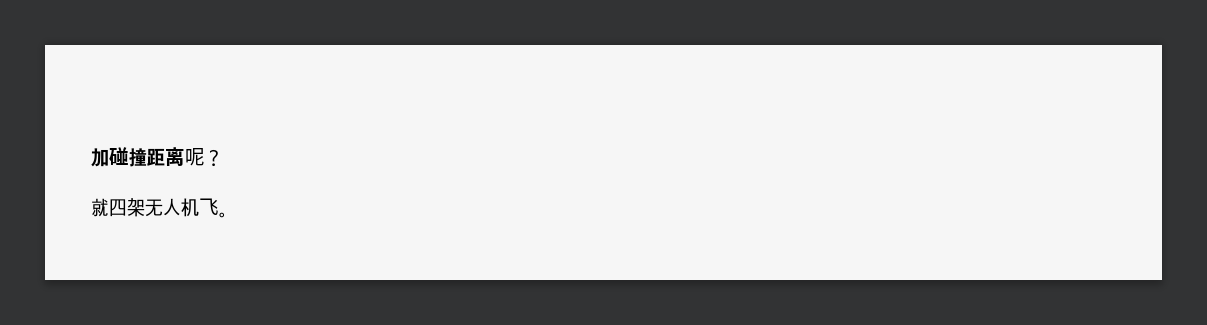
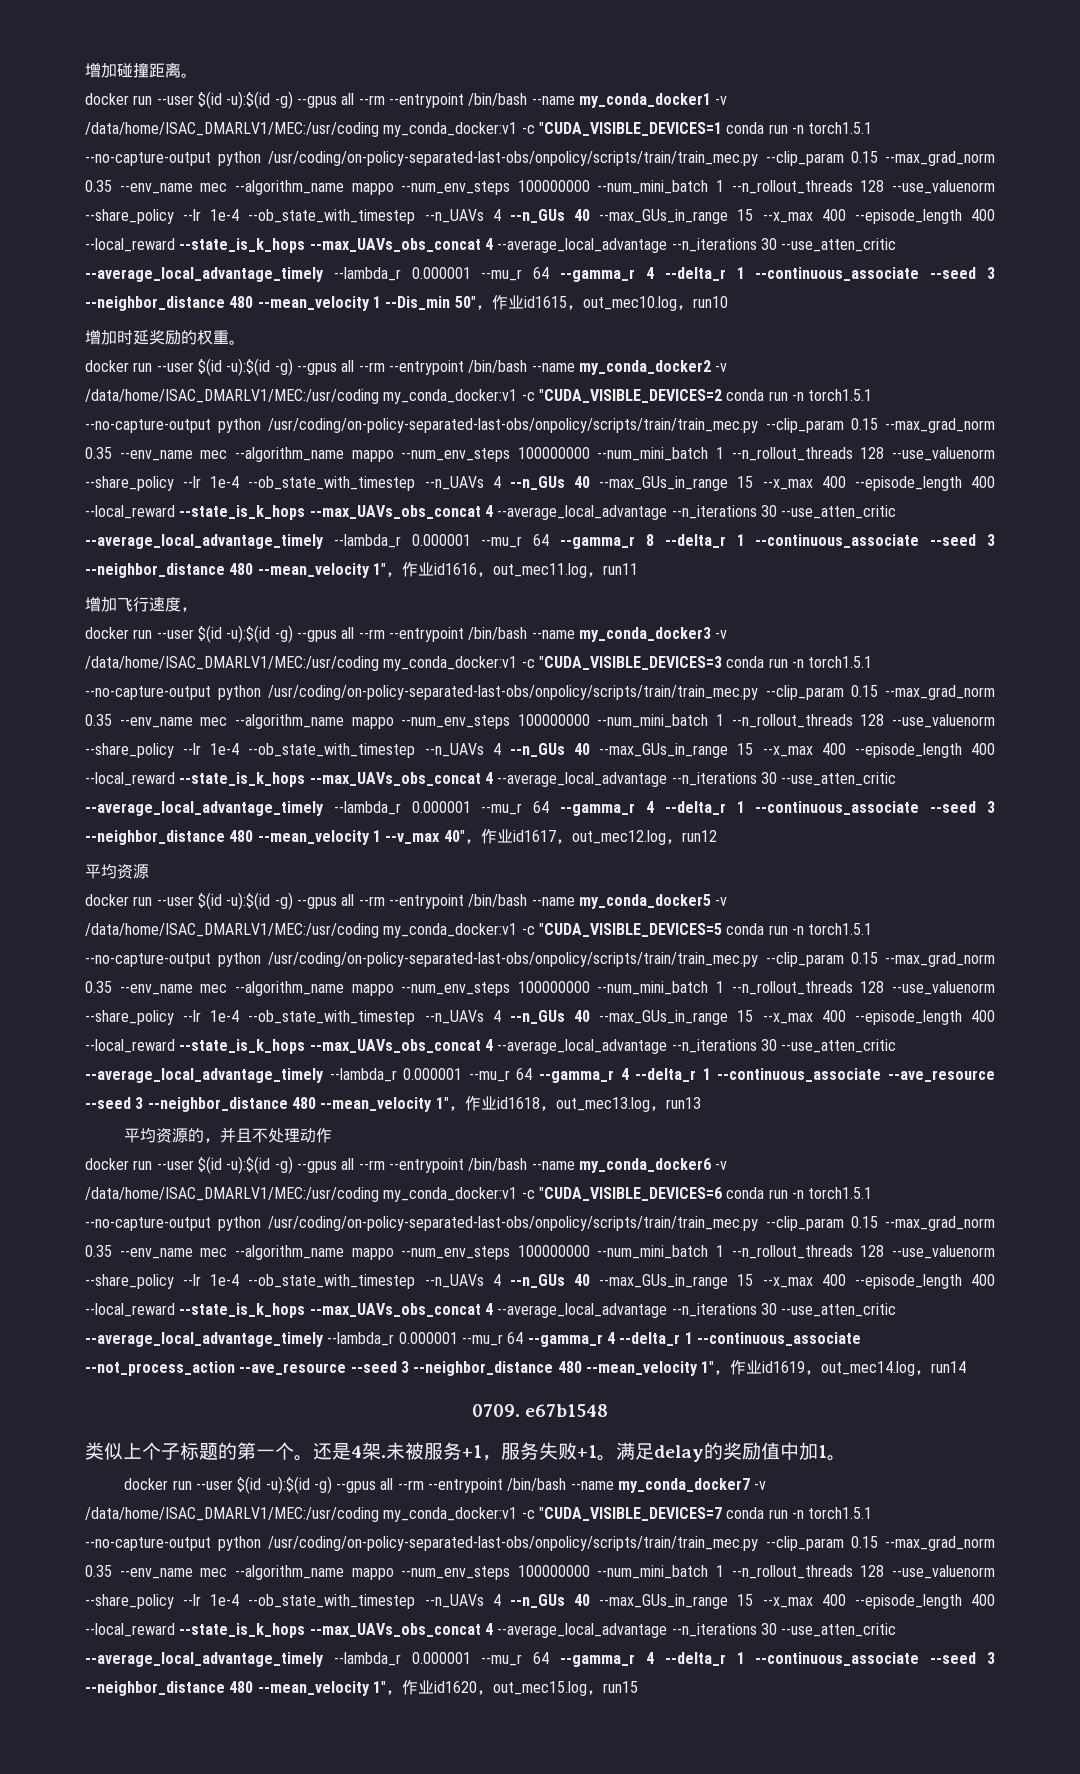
- 加碰撞距离呢？
- 就四架无人机飞。
+ 增加碰撞距离。
+ docker run --user $(id -u):$(id -g) --gpus all --rm --entrypoint /bin/bash --name my_conda_docker1 -v /data/home/ISAC_DMARLV1/MEC:/usr/coding my_conda_docker:v1 -c "CUDA_VISIBLE_DEVICES=1 conda run -n torch1.5.1 --no-capture-output python /usr/coding/on-policy-separated-last-obs/onpolicy/scripts/train/train_mec.py --clip_param 0.15 --max_grad_norm 0.35 --env_name mec --algorithm_name mappo --num_env_steps 100000000 --num_mini_batch 1 --n_rollout_threads 128 --use_valuenorm --share_policy --lr 1e-4 --ob_state_with_timestep --n_UAVs 4 --n_GUs 40 --max_GUs_in_range 15 --x_max 400 --episode_length 400 --local_reward --state_is_k_hops --max_UAVs_obs_concat 4 --average_local_advantage --n_iterations 30 --use_atten_critic --average_local_advantage_timely --lambda_r 0.000001 --mu_r 64 --gamma_r 4 --delta_r 1 --continuous_associate --seed 3 --neighbor_distance 480 --mean_velocity 1 --Dis_min 50"，作业id1615，out_mec10.log，run10
+ 增加时延奖励的权重。
+ docker run --user $(id -u):$(id -g) --gpus all --rm --entrypoint /bin/bash --name my_conda_docker2 -v /data/home/ISAC_DMARLV1/MEC:/usr/coding my_conda_docker:v1 -c "CUDA_VISIBLE_DEVICES=2 conda run -n torch1.5.1 --no-capture-output python /usr/coding/on-policy-separated-last-obs/onpolicy/scripts/train/train_mec.py --clip_param 0.15 --max_grad_norm 0.35 --env_name mec --algorithm_name mappo --num_env_steps 100000000 --num_mini_batch 1 --n_rollout_threads 128 --use_valuenorm --share_policy --lr 1e-4 --ob_state_with_timestep --n_UAVs 4 --n_GUs 40 --max_GUs_in_range 15 --x_max 400 --episode_length 400 --local_reward --state_is_k_hops --max_UAVs_obs_concat 4 --average_local_advantage --n_iterations 30 --use_atten_critic --average_local_advantage_timely --lambda_r 0.000001 --mu_r 64 --gamma_r 8 --delta_r 1 --continuous_associate --seed 3 --neighbor_distance 480 --mean_velocity 1"，作业id1616，out_mec11.log，run11
+ 增加飞行速度，
+ docker run --user $(id -u):$(id -g) --gpus all --rm --entrypoint /bin/bash --name my_conda_docker3 -v /data/home/ISAC_DMARLV1/MEC:/usr/coding my_conda_docker:v1 -c "CUDA_VISIBLE_DEVICES=3 conda run -n torch1.5.1 --no-capture-output python /usr/coding/on-policy-separated-last-obs/onpolicy/scripts/train/train_mec.py --clip_param 0.15 --max_grad_norm 0.35 --env_name mec --algorithm_name mappo --num_env_steps 100000000 --num_mini_batch 1 --n_rollout_threads 128 --use_valuenorm --share_policy --lr 1e-4 --ob_state_with_timestep --n_UAVs 4 --n_GUs 40 --max_GUs_in_range 15 --x_max 400 --episode_length 400 --local_reward --state_is_k_hops --max_UAVs_obs_concat 4 --average_local_advantage --n_iterations 30 --use_atten_critic --average_local_advantage_timely --lambda_r 0.000001 --mu_r 64 --gamma_r 4 --delta_r 1 --continuous_associate --seed 3 --neighbor_distance 480 --mean_velocity 1 --v_max 40"，作业id1617，out_mec12.log，run12
+ 平均资源
+ docker run --user $(id -u):$(id -g) --gpus all --rm --entrypoint /bin/bash --name my_conda_docker5 -v /data/home/ISAC_DMARLV1/MEC:/usr/coding my_conda_docker:v1 -c "CUDA_VISIBLE_DEVICES=5 conda run -n torch1.5.1 --no-capture-output python /usr/coding/on-policy-separated-last-obs/onpolicy/scripts/train/train_mec.py --clip_param 0.15 --max_grad_norm 0.35 --env_name mec --algorithm_name mappo --num_env_steps 100000000 --num_mini_batch 1 --n_rollout_threads 128 --use_valuenorm --share_policy --lr 1e-4 --ob_state_with_timestep --n_UAVs 4 --n_GUs 40 --max_GUs_in_range 15 --x_max 400 --episode_length 400 --local_reward --state_is_k_hops --max_UAVs_obs_concat 4 --average_local_advantage --n_iterations 30 --use_atten_critic --average_local_advantage_timely --lambda_r 0.000001 --mu_r 64 --gamma_r 4 --delta_r 1 --continuous_associate --ave_resource --seed 3 --neighbor_distance 480 --mean_velocity 1"，作业id1618，out_mec13.log，run13
+ 平均资源的，并且不处理动作
+ docker run --user $(id -u):$(id -g) --gpus all --rm --entrypoint /bin/bash --name my_conda_docker6 -v /data/home/ISAC_DMARLV1/MEC:/usr/coding my_conda_docker:v1 -c "CUDA_VISIBLE_DEVICES=6 conda run -n torch1.5.1 --no-capture-output python /usr/coding/on-policy-separated-last-obs/onpolicy/scripts/train/train_mec.py --clip_param 0.15 --max_grad_norm 0.35 --env_name mec --algorithm_name mappo --num_env_steps 100000000 --num_mini_batch 1 --n_rollout_threads 128 --use_valuenorm --share_policy --lr 1e-4 --ob_state_with_timestep --n_UAVs 4 --n_GUs 40 --max_GUs_in_range 15 --x_max 400 --episode_length 400 --local_reward --state_is_k_hops --max_UAVs_obs_concat 4 --average_local_advantage --n_iterations 30 --use_atten_critic --average_local_advantage_timely --lambda_r 0.000001 --mu_r 64 --gamma_r 4 --delta_r 1 --continuous_associate --not_process_action --ave_resource --seed 3 --neighbor_distance 480 --mean_velocity 1"，作业id1619，out_mec14.log，run14
+ 0709. e67b1548
+ 类似上个子标题的第一个。还是4架.未被服务+1，服务失败+1。满足delay的奖励值中加1。
+ docker run --user $(id -u):$(id -g) --gpus all --rm --entrypoint /bin/bash --name my_conda_docker7 -v /data/home/ISAC_DMARLV1/MEC:/usr/coding my_conda_docker:v1 -c "CUDA_VISIBLE_DEVICES=7 conda run -n torch1.5.1 --no-capture-output python /usr/coding/on-policy-separated-last-obs/onpolicy/scripts/train/train_mec.py --clip_param 0.15 --max_grad_norm 0.35 --env_name mec --algorithm_name mappo --num_env_steps 100000000 --num_mini_batch 1 --n_rollout_threads 128 --use_valuenorm --share_policy --lr 1e-4 --ob_state_with_timestep --n_UAVs 4 --n_GUs 40 --max_GUs_in_range 15 --x_max 400 --episode_length 400 --local_reward --state_is_k_hops --max_UAVs_obs_concat 4 --average_local_advantage --n_iterations 30 --use_atten_critic --average_local_advantage_timely --lambda_r 0.000001 --mu_r 64 --gamma_r 4 --delta_r 1 --continuous_associate --seed 3 --neighbor_distance 480 --mean_velocity 1"，作业id1620，out_mec15.log，run15

